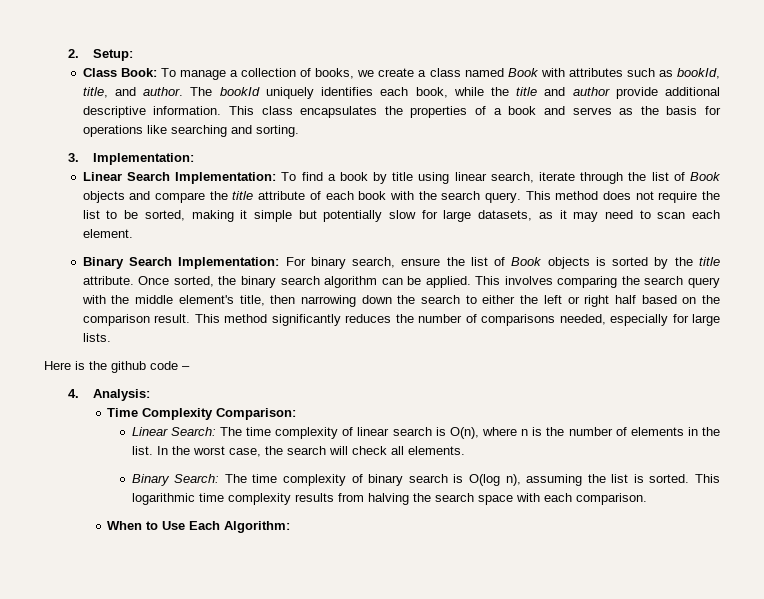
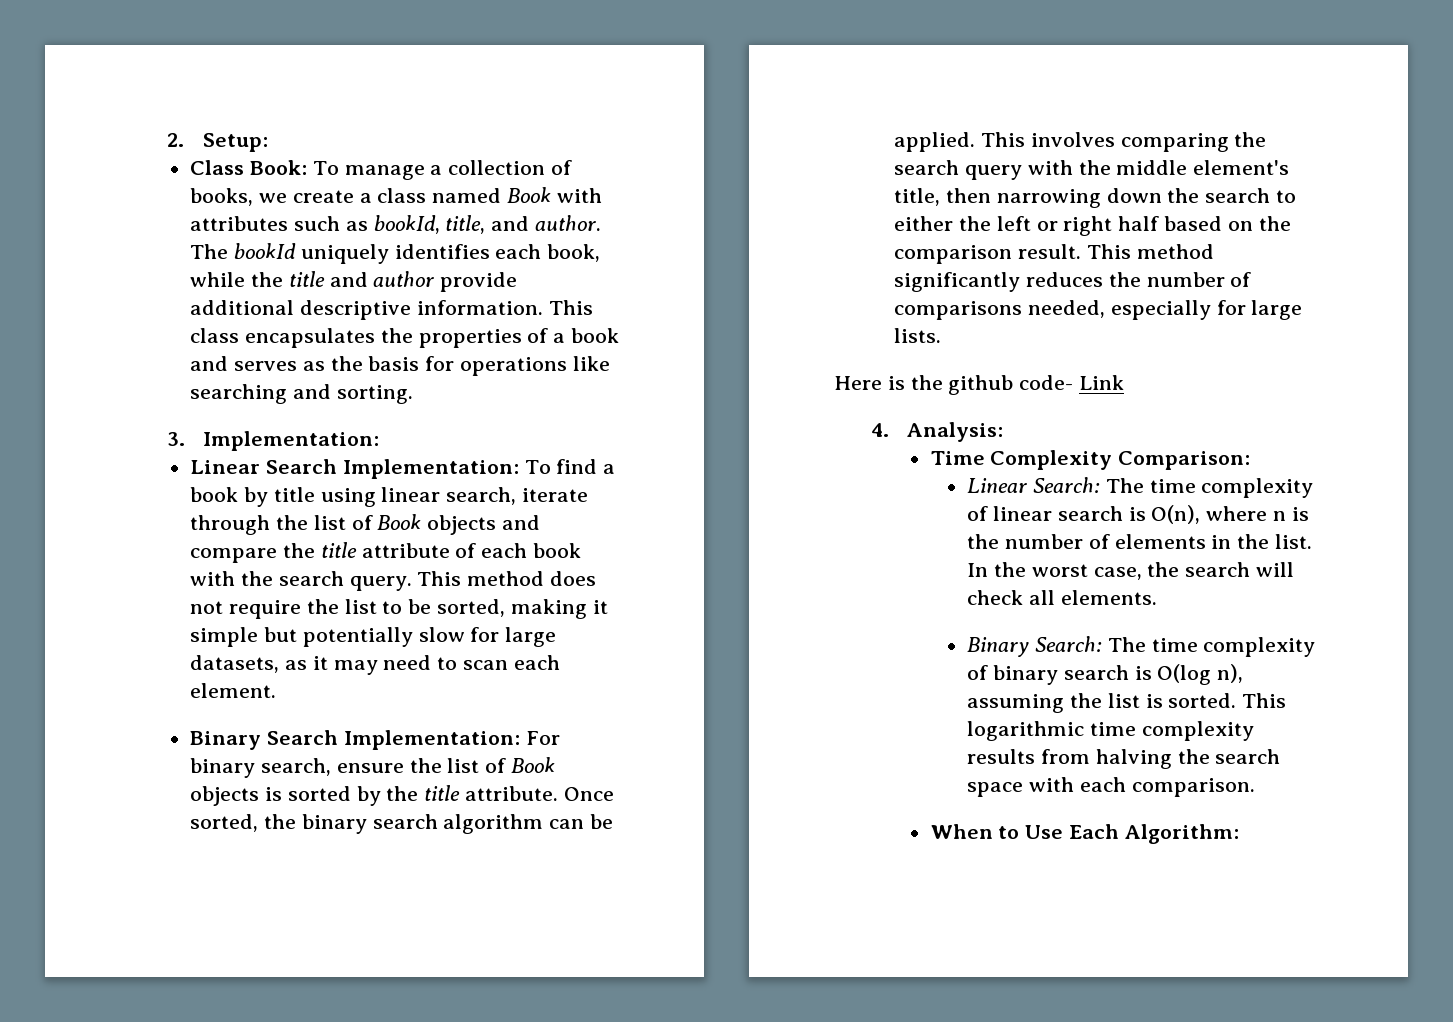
- Here is the github code –
+ Here is the github code- Link

